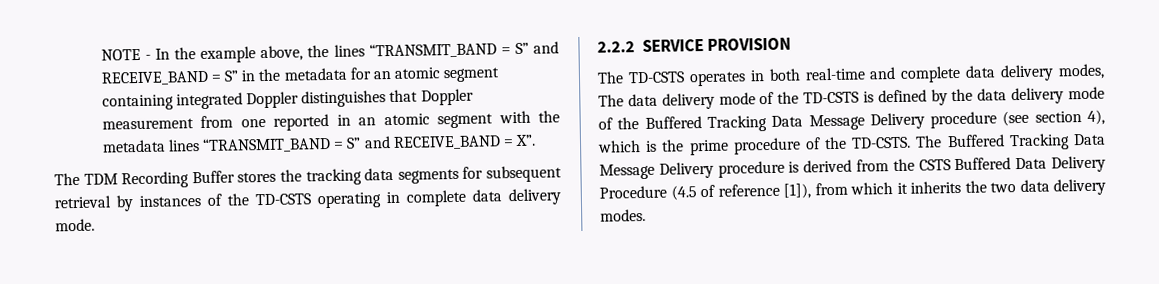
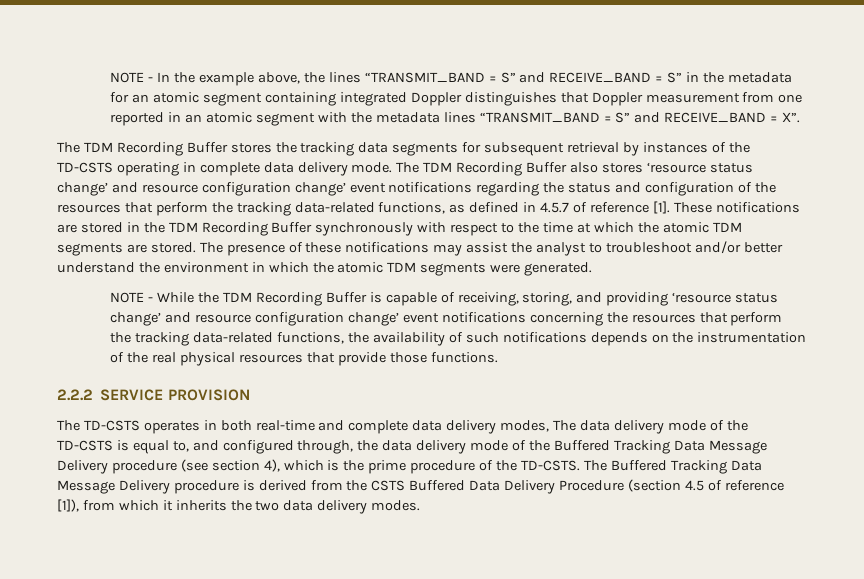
+ The TDM Recording Buffer also stores ‘resource status change’ and resource configuration change’ event notifications regarding the status and configuration of the resources that perform the tracking data-related functions, as defined in 4.5.7 of reference [1]. These notifications are stored in the TDM Recording Buffer synchronously with respect to the time at which the atomic TDM segments are stored. The presence of these notifications may assist the analyst to troubleshoot and/or better understand the environment in which the atomic TDM segments were generated.
+ NOTE - While the TDM Recording Buffer is capable of receiving, storing, and providing ‘resource status change’ and resource configuration change’ event notifications concerning the resources that perform the tracking data-related functions, the availability of such notifications depends on the instrumentation of the real physical resources that provide those functions.
- The TD-CSTS operates in both real-time and complete data delivery modes, The data delivery mode of the TD-CSTS is defined by the data delivery mode of the Buffered Tracking Data Message Delivery procedure (see section 4), which is the prime procedure of the TD-CSTS.
+ The TD-CSTS operates in both real-time and complete data delivery modes, The data delivery mode of the TD-CSTS is equal to, and configured through, the data delivery mode of the Buffered Tracking Data Message Delivery procedure (see section 4), which is the prime procedure of the TD-CSTS.
- The Buffered Tracking Data Message Delivery procedure is derived from the CSTS Buffered Data Delivery Procedure (4.5 of reference [1]), from which it inherits the two data delivery modes.
+ The Buffered Tracking Data Message Delivery procedure is derived from the CSTS Buffered Data Delivery Procedure (section 4.5 of reference [1]), from which it inherits the two data delivery modes.

